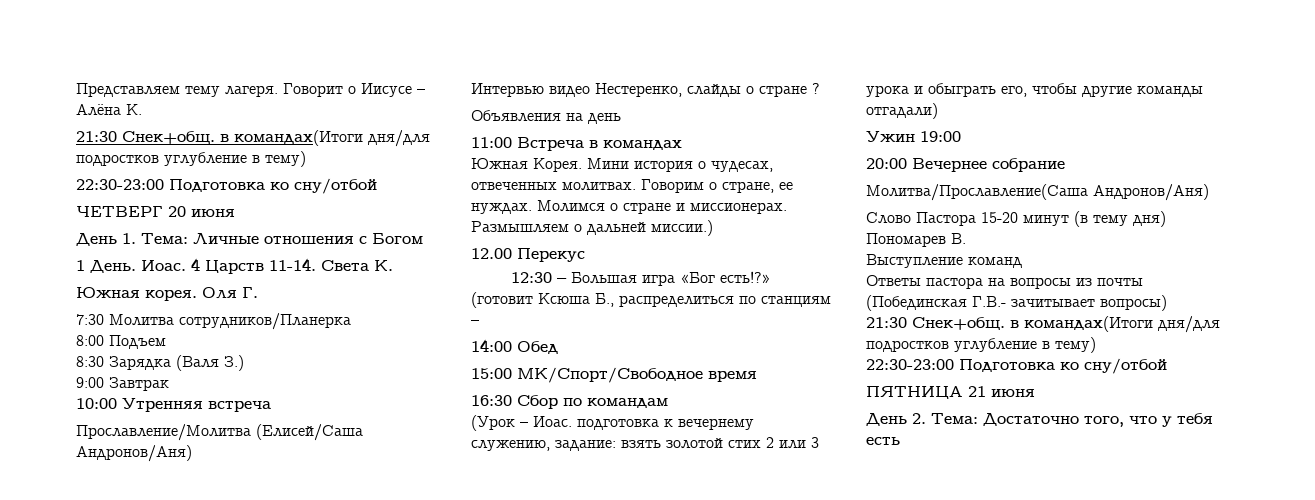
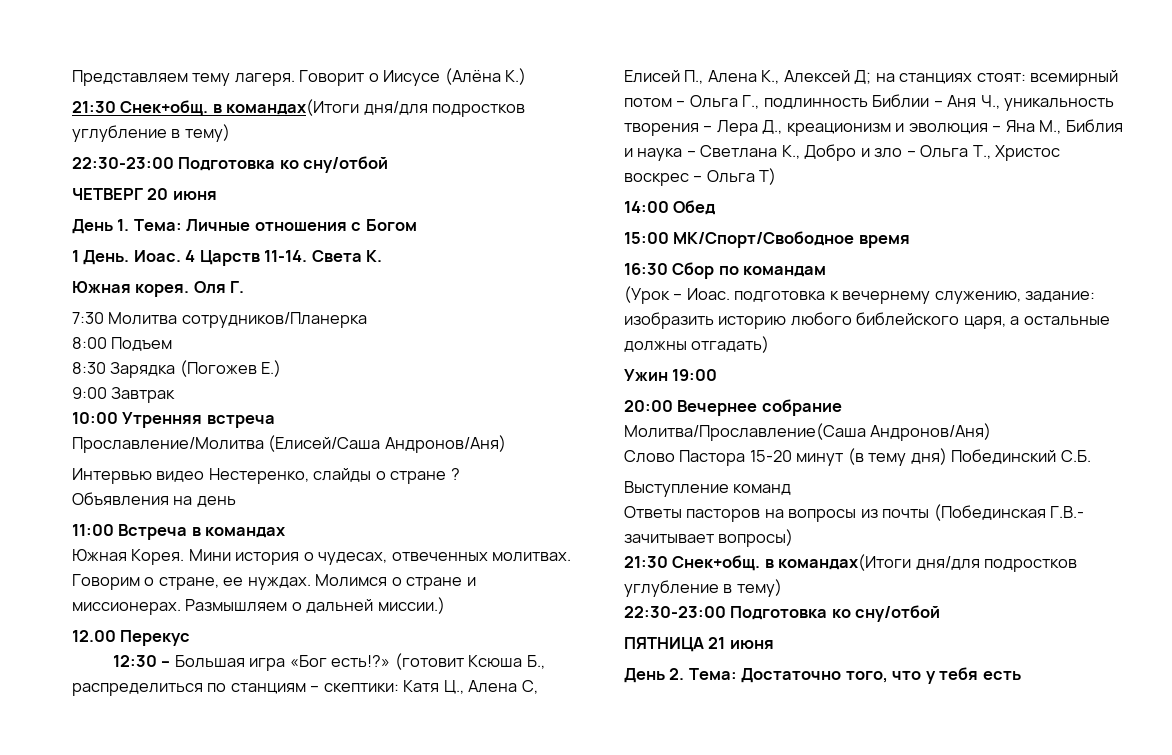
- Говорит о Иисусе – Алёна К.
+ Говорит о Иисусе (Алёна К.)
- 8:30 Зарядка (Валя З.)
+ 8:30 Зарядка (Погожев Е.)
- (готовит Ксюша Б., распределиться по станциям –
+ (готовит Ксюша Б., распределиться по станциям – скептики: Катя Ц., Алена С, Елисей П., Алена К., Алексей Д; на станциях стоят: всемирный потом – Ольга Г., подлинность Библии – Аня Ч., уникальность творения – Лера Д., креационизм и эволюция – Яна М., Библия и наука – Светлана К., Добро и зло – Ольга Т., Христос воскрес – Ольга Т)
- (Урок – Иоас. подготовка к вечернему служению, задание: взять золотой стих 2 или 3 урока и обыграть его, чтобы другие команды отгадали)
+ (Урок – Иоас. подготовка к вечернему служению, задание: изобразить историю любого библейского царя, а остальные должны отгадать)
- Слово Пастора 15-20 минут (в тему дня) Пономарев В.
+ Слово Пастора 15-20 минут (в тему дня) Побединский С.Б.
- Ответы пастора на вопросы из почты (Побединская Г.В.- зачитывает вопросы)
+ Ответы пасторов на вопросы из почты (Побединская Г.В.- зачитывает вопросы)

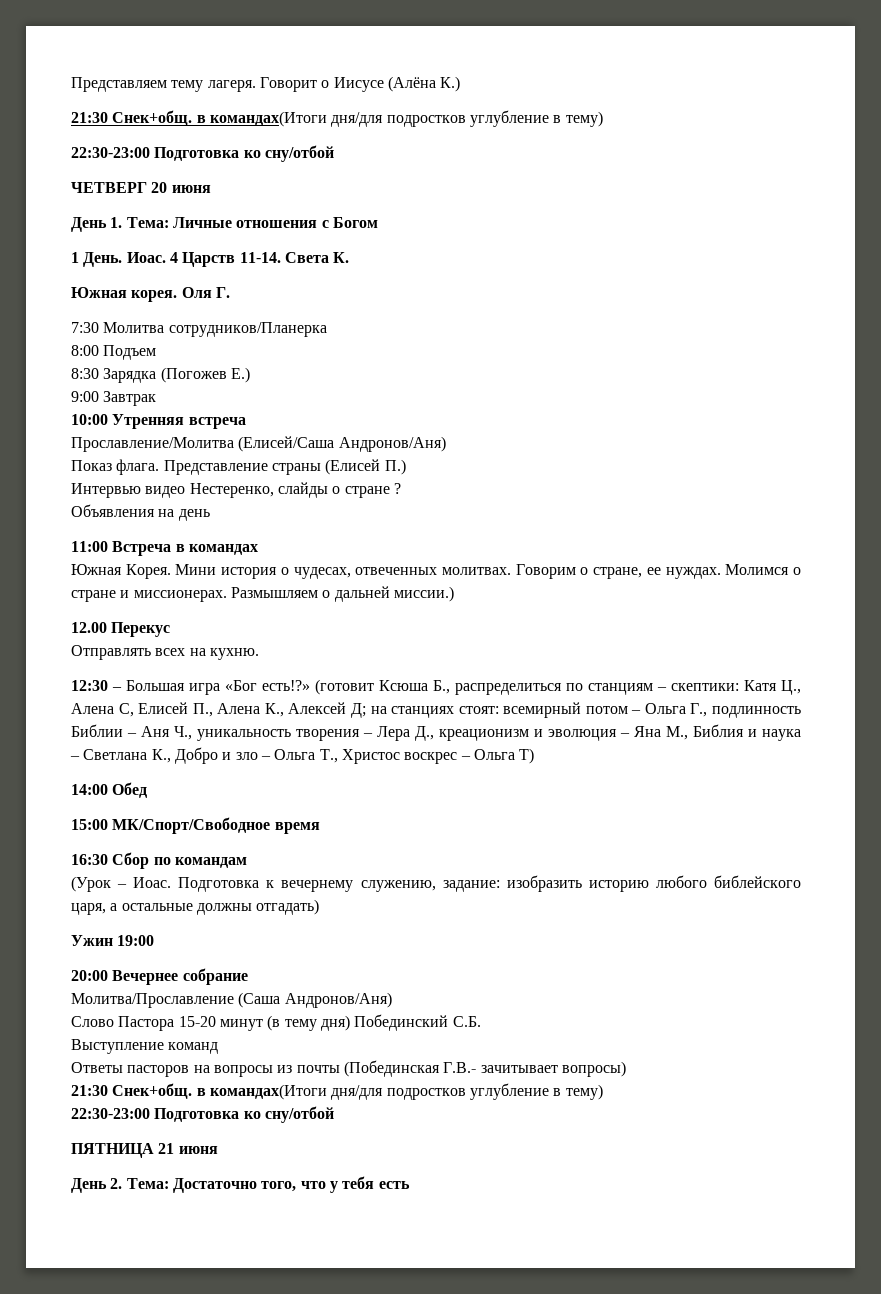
+ Показ флага. Представление страны (Елисей П.)
+ Отправлять всех на кухню.
- (Урок – Иоас. подготовка к вечернему служению, задание: изобразить историю любого библейского царя, а остальные должны отгадать)
+ (Урок – Иоас. Подготовка к вечернему служению, задание: изобразить историю любого библейского царя, а остальные должны отгадать)
- Молитва/Прославление(Саша Андронов/Аня)
+ Молитва/Прославление (Саша Андронов/Аня)

